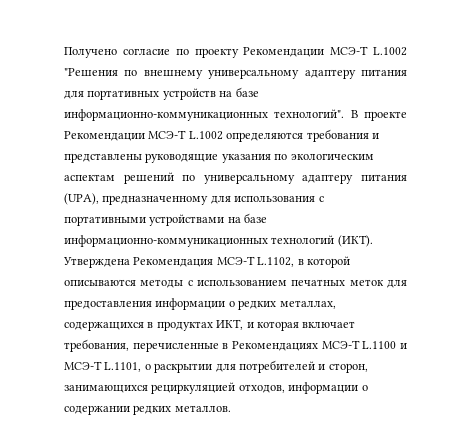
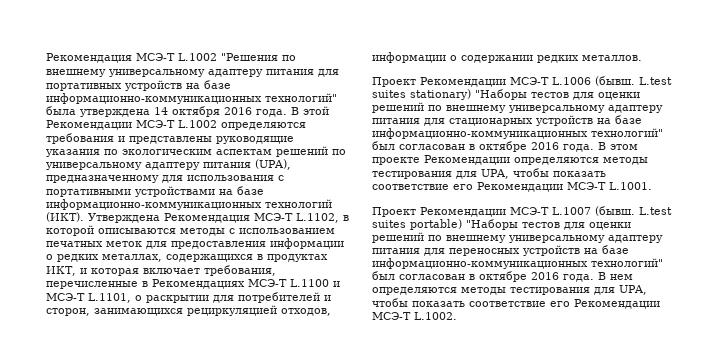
- Получено согласие по проекту Рекомендации МСЭ-Т L.1002 "Решения по внешнему универсальному адаптеру питания для портативных устройств на базе информационно-коммуникационных технологий". В проекте Рекомендации МСЭ-Т L.1002 определяются требования и представлены руководящие указания по экологическим аспектам решений по универсальному адаптеру питания (UPA), предназначенному для использования с портативными устройствами на базе информационно-коммуникационных технологий (ИКТ).
+ Рекомендация МСЭ-Т L.1002 "Решения по внешнему универсальному адаптеру питания для портативных устройств на базе информационно-коммуникационных технологий" была утверждена 14 октября 2016 года. В этой Рекомендации МСЭ-Т L.1002 определяются требования и представлены руководящие указания по экологическим аспектам решений по универсальному адаптеру питания (UPA), предназначенному для использования с портативными устройствами на базе информационно-коммуникационных технологий (ИКТ).
+ Проект Рекомендации МСЭ-T L.1006 (бывш. L.test suites stationary) "Наборы тестов для оценки решений по внешнему универсальному адаптеру питания для стационарных устройств на базе информационно-коммуникационных технологий" был согласован в октябре 2016 года. В этом проекте Рекомендации определяются методы тестирования для UPA, чтобы показать соответствие его Рекомендации МСЭ-T L.1001.
+ Проект Рекомендации МСЭ-T L.1007 (бывш. L.test suites portable) "Наборы тестов для оценки решений по внешнему универсальному адаптеру питания для переносных устройств на базе информационно-коммуникационных технологий" был согласован в октябре 2016 года. В нем определяются методы тестирования для UPA, чтобы показать соответствие его Рекомендации МСЭ-T L.1002.

